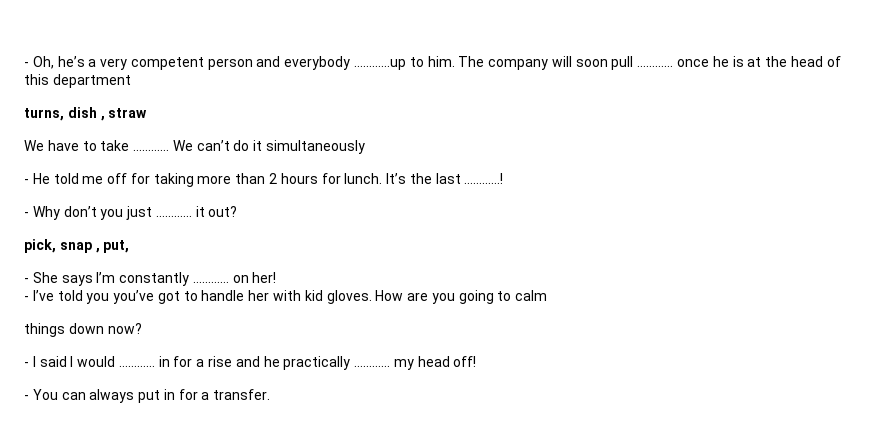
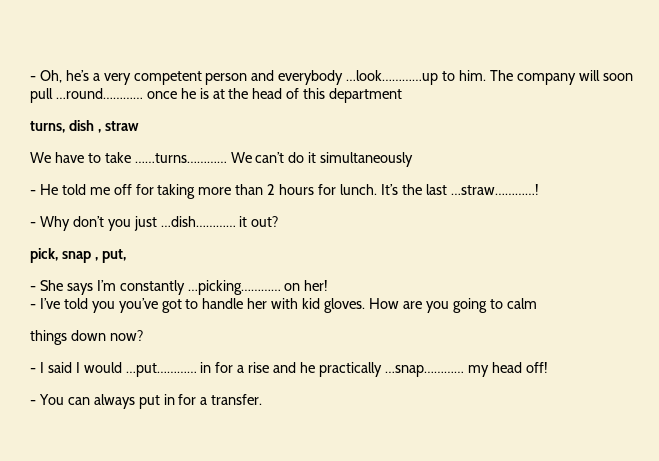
- - Oh, he’s a very competent person and everybody …………up to him.
+ - Oh, he’s a very competent person and everybody …look…………up to him.
- The company will soon pull ………… once he is at the head of this department
+ The company will soon pull …round………… once he is at the head of this department
- We have to take …………
+ We have to take ……turns…………
- It’s the last …………!
+ It’s the last …straw…………!
- - Why don’t you just ………… it out?
+ - Why don’t you just …dish………… it out?
- - She says I’m constantly ………… on her!
+ - She says I’m constantly …picking………… on her!
- - I said I would ………… in for a rise and he practically ………… my head off!
+ - I said I would …put………… in for a rise and he practically …snap………… my head off!

